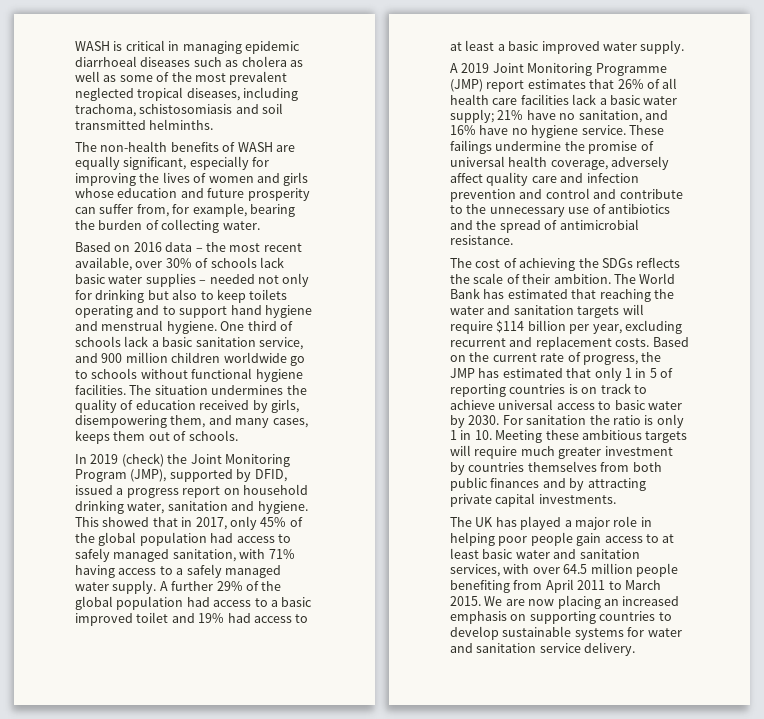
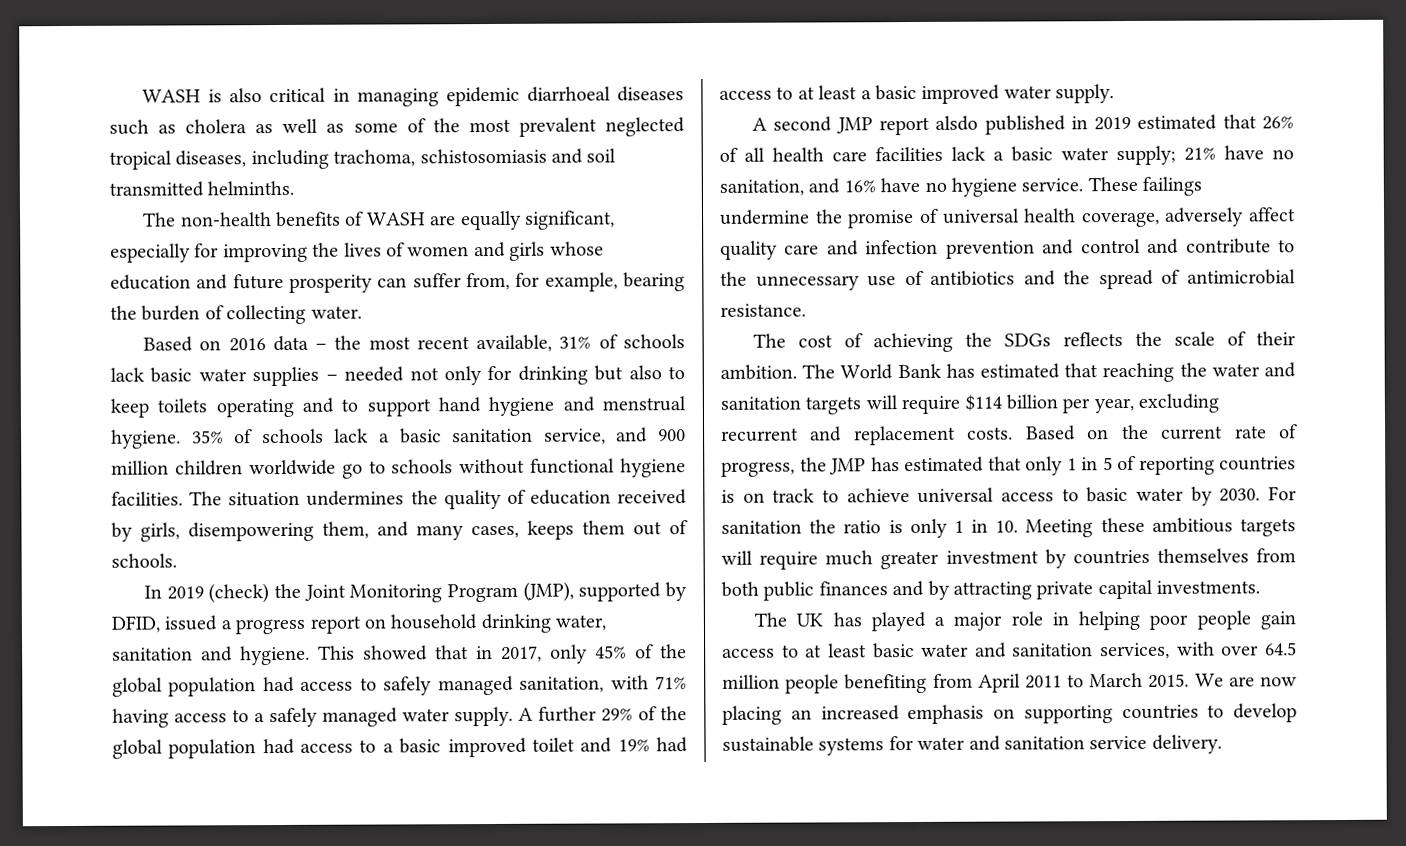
- WASH is critical in managing epidemic diarrhoeal diseases such as cholera as well as some of the most prevalent neglected tropical diseases, including trachoma, schistosomiasis and soil transmitted helminths.
+ WASH is also critical in managing epidemic diarrhoeal diseases such as cholera as well as some of the most prevalent neglected tropical diseases, including trachoma, schistosomiasis and soil transmitted helminths.
- Based on 2016 data – the most recent available, over 30% of schools lack basic water supplies – needed not only for drinking but also to keep toilets operating and to support hand hygiene and menstrual hygiene.
+ Based on 2016 data – the most recent available, 31% of schools lack basic water supplies – needed not only for drinking but also to keep toilets operating and to support hand hygiene and menstrual hygiene.
- One third of schools lack a basic sanitation service, and 900 million children worldwide go to schools without functional hygiene facilities.
+ 35% of schools lack a basic sanitation service, and 900 million children worldwide go to schools without functional hygiene facilities.
- A 2019 Joint Monitoring Programme (JMP) report estimates that 26% of all health care facilities lack a basic water supply; 21% have no sanitation, and 16% have no hygiene service.
+ A second JMP report alsdo published in 2019 estimated that 26% of all health care facilities lack a basic water supply; 21% have no sanitation, and 16% have no hygiene service.

